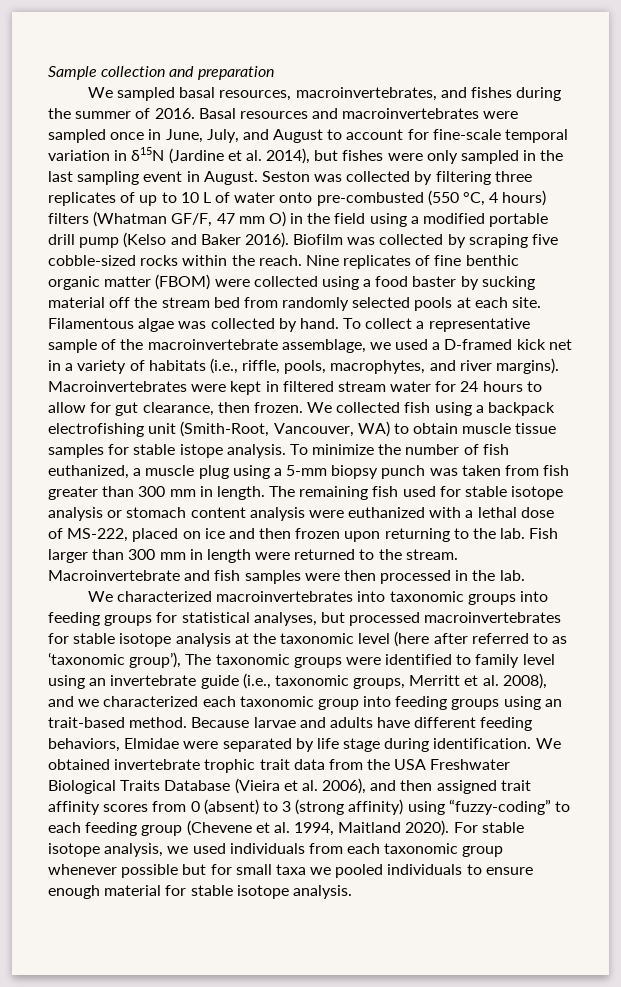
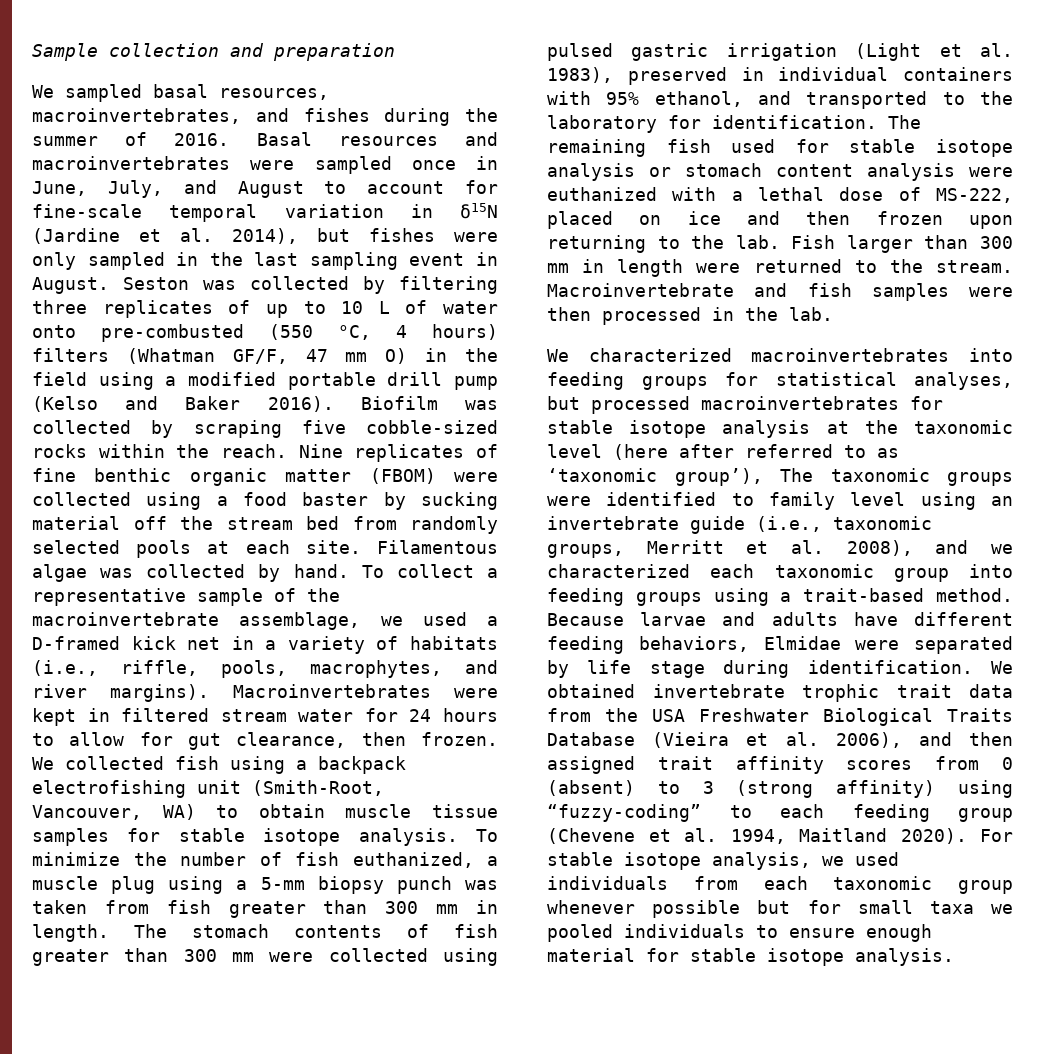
- We collected fish using a backpack electrofishing unit (Smith-Root, Vancouver, WA) to obtain muscle tissue samples for stable istope analysis.
+ We collected fish using a backpack electrofishing unit (Smith-Root, Vancouver, WA) to obtain muscle tissue samples for stable isotope analysis.
- The remaining fish used for stable isotope analysis or stomach content analysis were euthanized with a lethal dose of MS-222, placed on ice and then frozen upon returning to the lab.
+ The stomach contents of fish greater than 300 mm were collected using pulsed gastric irrigation (Light et al. 1983), preserved in individual containers with 95% ethanol, and transported to the laboratory for identification. The remaining fish used for stable isotope analysis or stomach content analysis were euthanized with a lethal dose of MS-222, placed on ice and then frozen upon returning to the lab.
- We characterized macroinvertebrates into taxonomic groups into feeding groups for statistical analyses, but processed macroinvertebrates for stable isotope analysis at the taxonomic level (here after referred to as ‘taxonomic group’), The taxonomic groups were identified to family level using an invertebrate guide (i.e., taxonomic groups, Merritt et al. 2008), and we characterized each taxonomic group into feeding groups using an trait-based method.
+ We characterized macroinvertebrates into feeding groups for statistical analyses, but processed macroinvertebrates for stable isotope analysis at the taxonomic level (here after referred to as ‘taxonomic group’), The taxonomic groups were identified to family level using an invertebrate guide (i.e., taxonomic groups, Merritt et al. 2008), and we characterized each taxonomic group into feeding groups using a trait-based method.

